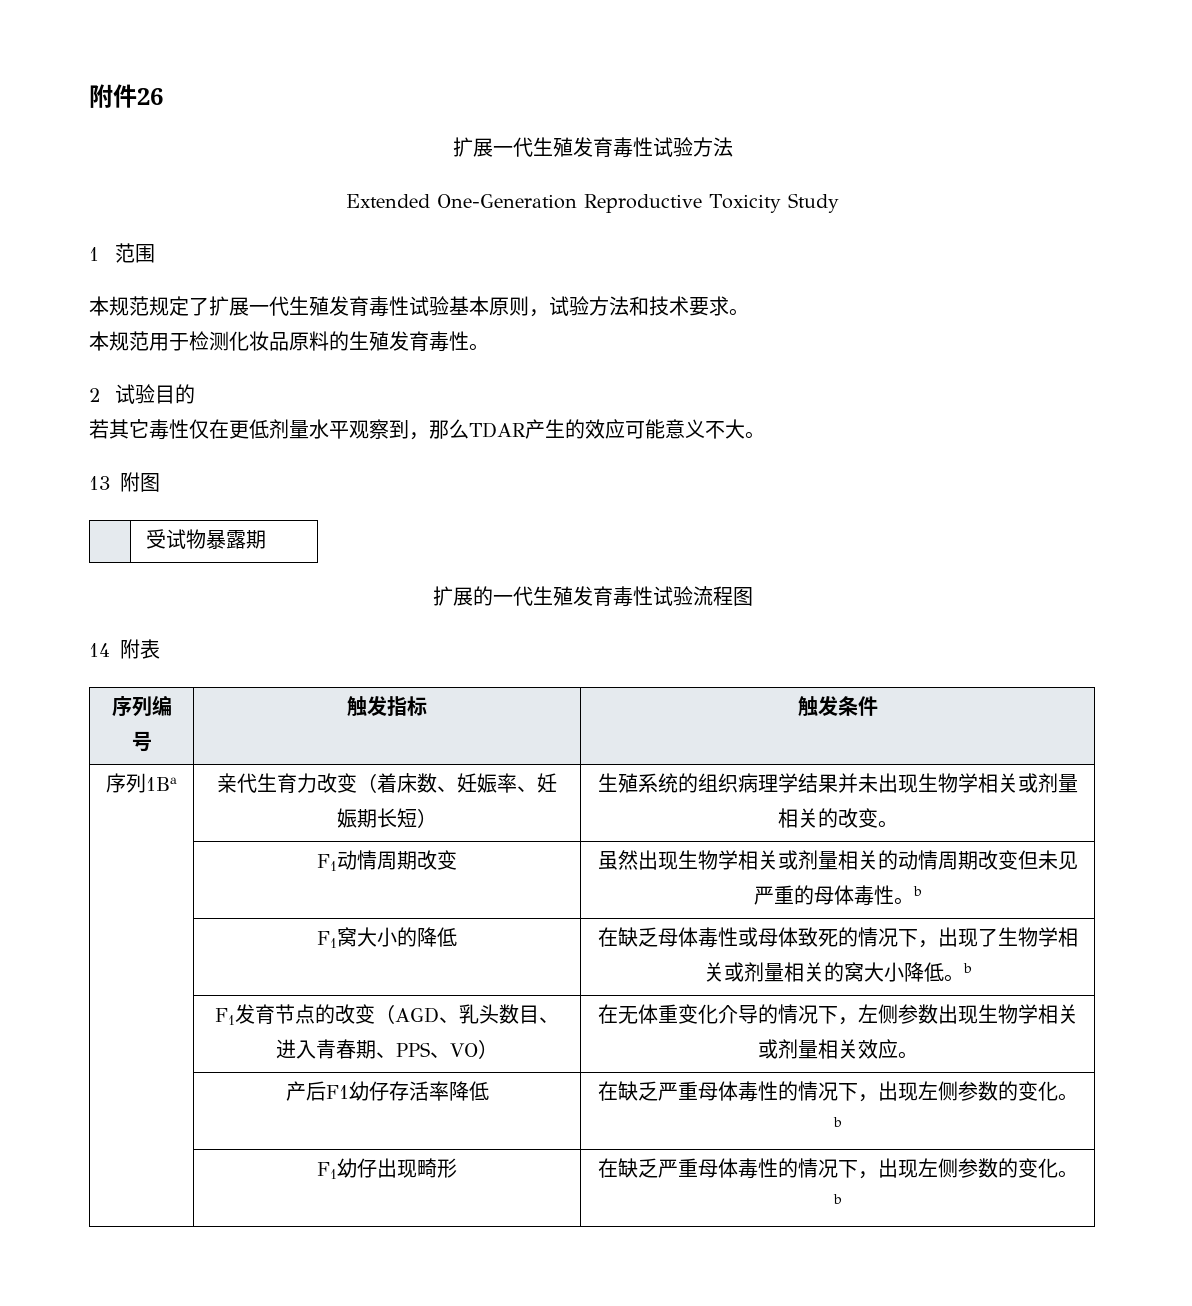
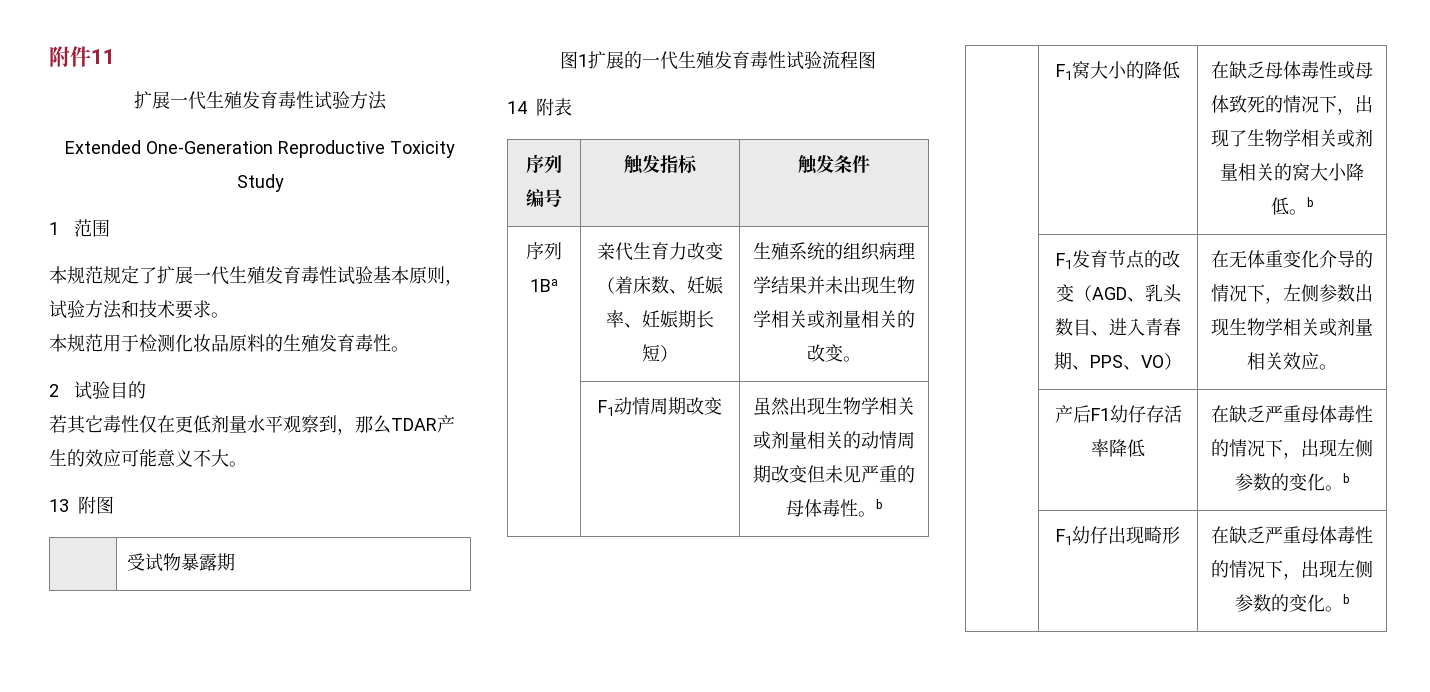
- 附件26
+ 附件11
- 扩展的一代生殖发育毒性试验流程图
+ 图1扩展的一代生殖发育毒性试验流程图

